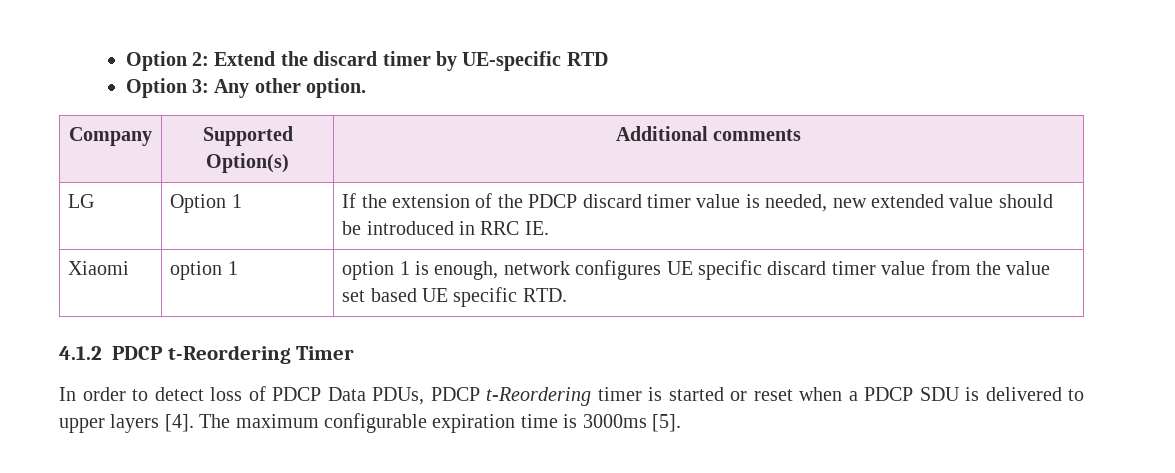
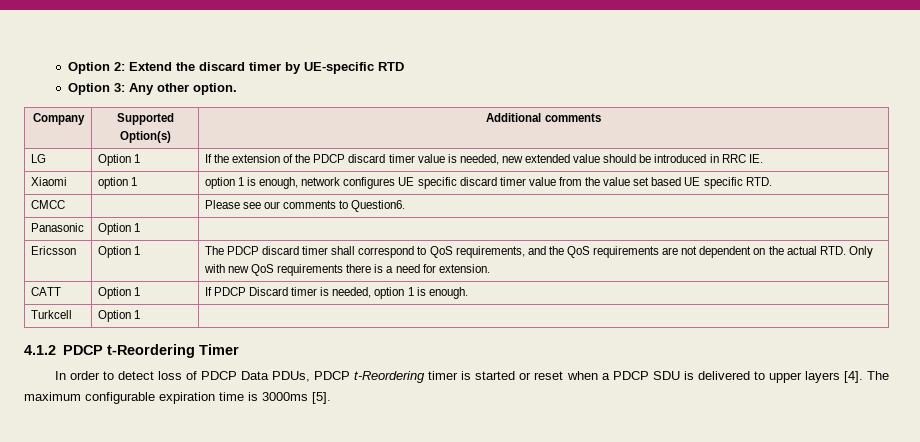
+ CMCC | | Please see our comments to Question6.
+ Panasonic | Option 1 |
+ Ericsson | Option 1 | The PDCP discard timer shall correspond to QoS requirements, and the QoS requirements are not dependent on the actual RTD. Only with new QoS requirements there is a need for extension.
+ CATT | Option 1 | If PDCP Discard timer is needed, option 1 is enough.
+ Turkcell | Option 1 |

